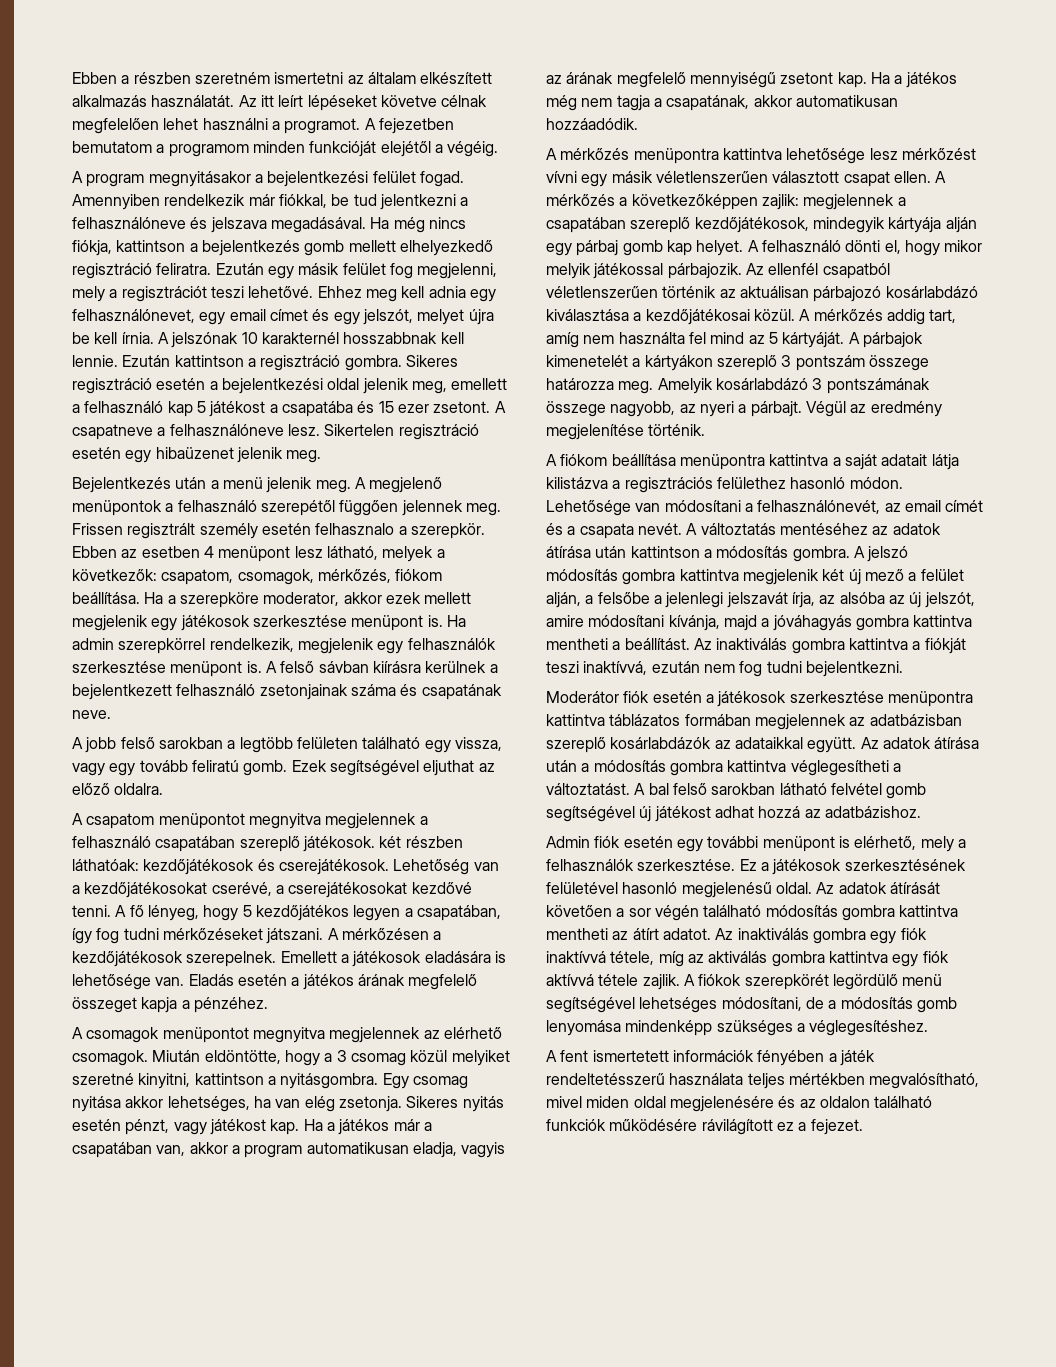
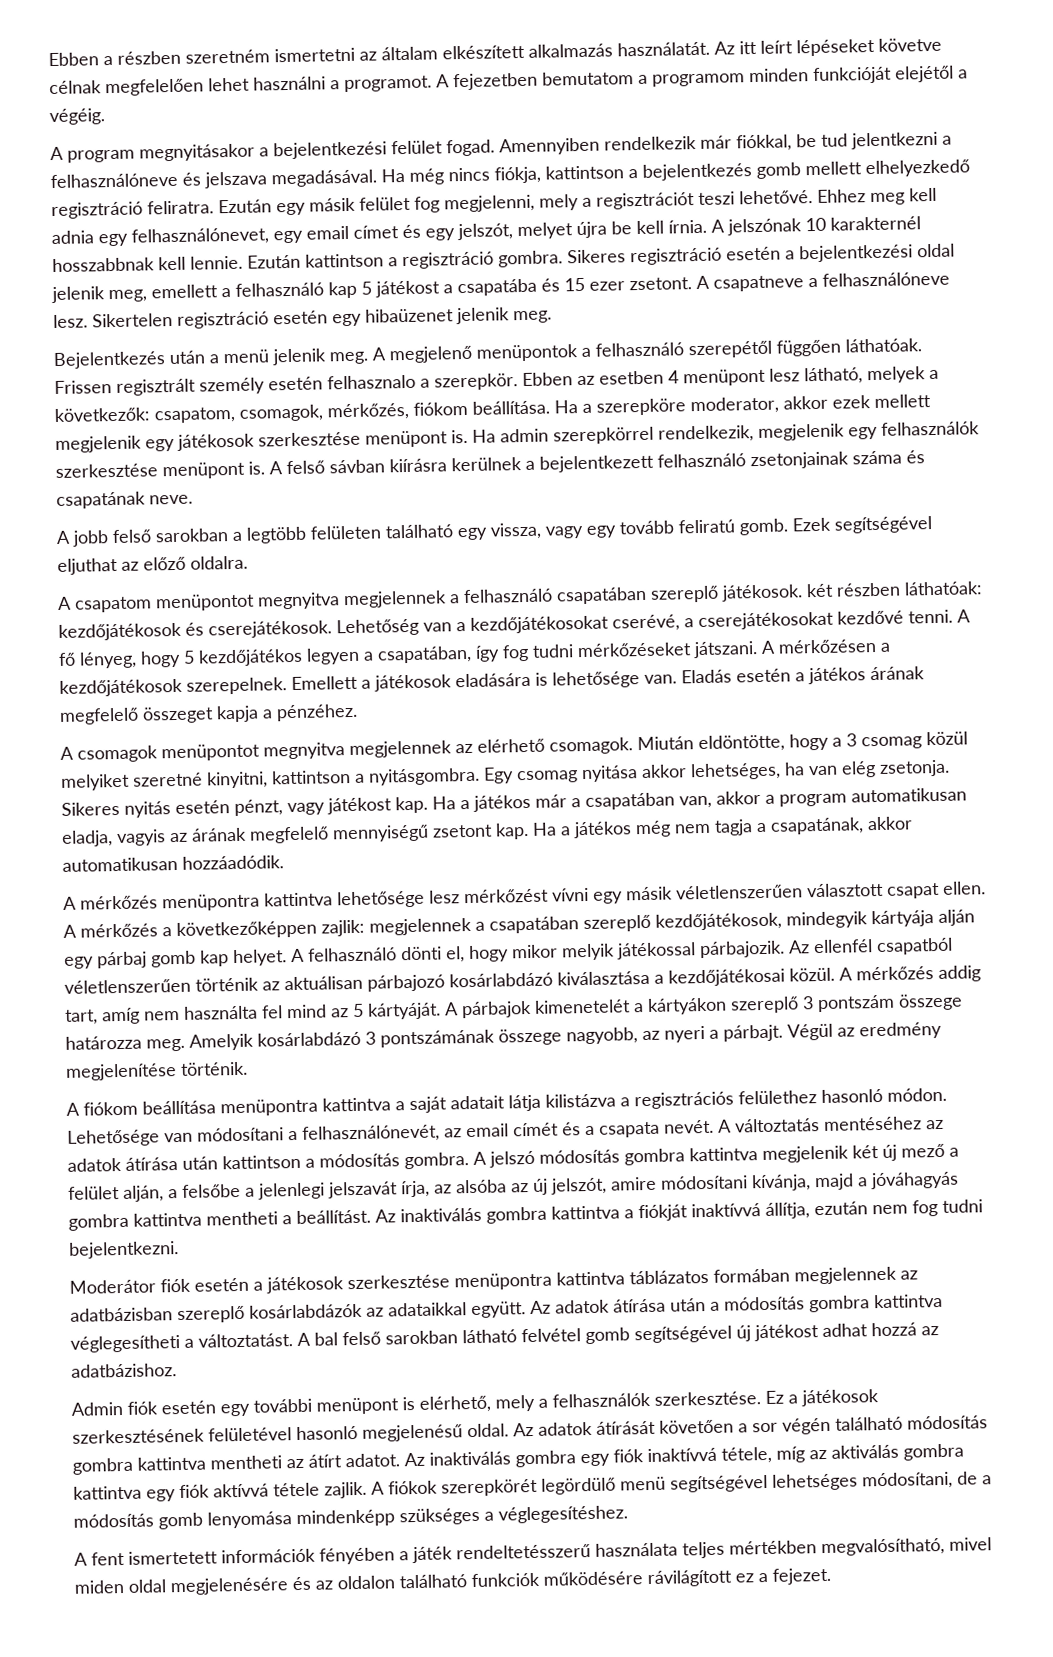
- A megjelenő menüpontok a felhasználó szerepétől függően jelennek meg.
+ A megjelenő menüpontok a felhasználó szerepétől függően láthatóak.
- Az inaktiválás gombra kattintva a fiókját teszi inaktívvá, ezután nem fog tudni bejelentkezni.
+ Az inaktiválás gombra kattintva a fiókját inaktívvá állítja, ezután nem fog tudni bejelentkezni.

